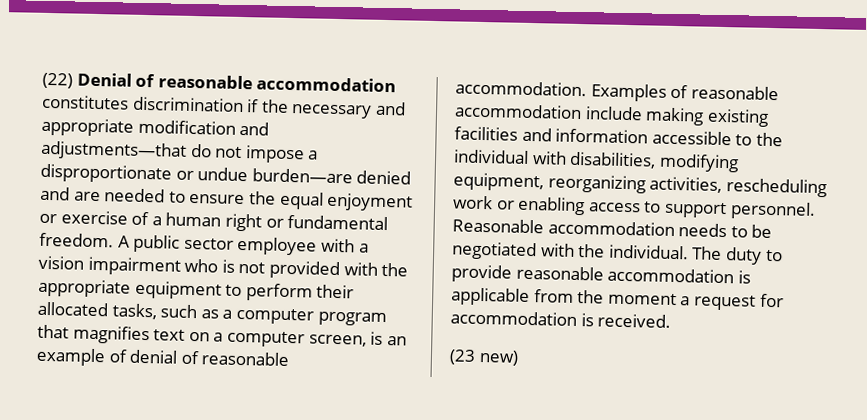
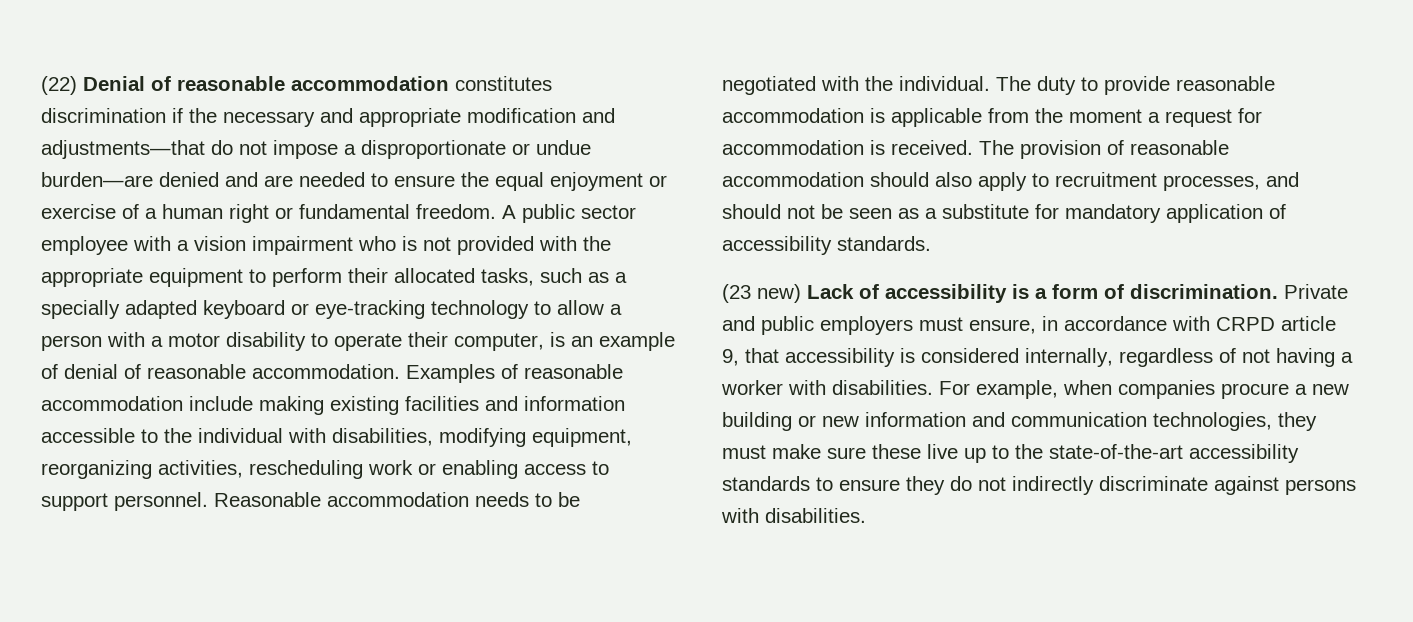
- A public sector employee with a vision impairment who is not provided with the appropriate equipment to perform their allocated tasks, such as a computer program that magnifies text on a computer screen, is an example of denial of reasonable accommodation.
+ A public sector employee with a vision impairment who is not provided with the appropriate equipment to perform their allocated tasks, such as a specially adapted keyboard or eye-tracking technology to allow a person with a motor disability to operate their computer, is an example of denial of reasonable accommodation.
- The duty to provide reasonable accommodation is applicable from the moment a request for accommodation is received.
- (23 new)
+ The duty to provide reasonable accommodation is applicable from the moment a request for accommodation is received. The provision of reasonable accommodation should also apply to recruitment processes, and should not be seen as a substitute for mandatory application of accessibility standards.
+ (23 new) Lack of accessibility is a form of discrimination. Private and public employers must ensure, in accordance with CRPD article 9, that accessibility is considered internally, regardless of not having a worker with disabilities. For example, when companies procure a new building or new information and communication technologies, they must make sure these live up to the state-of-the-art accessibility standards to ensure they do not indirectly discriminate against persons with disabilities.

